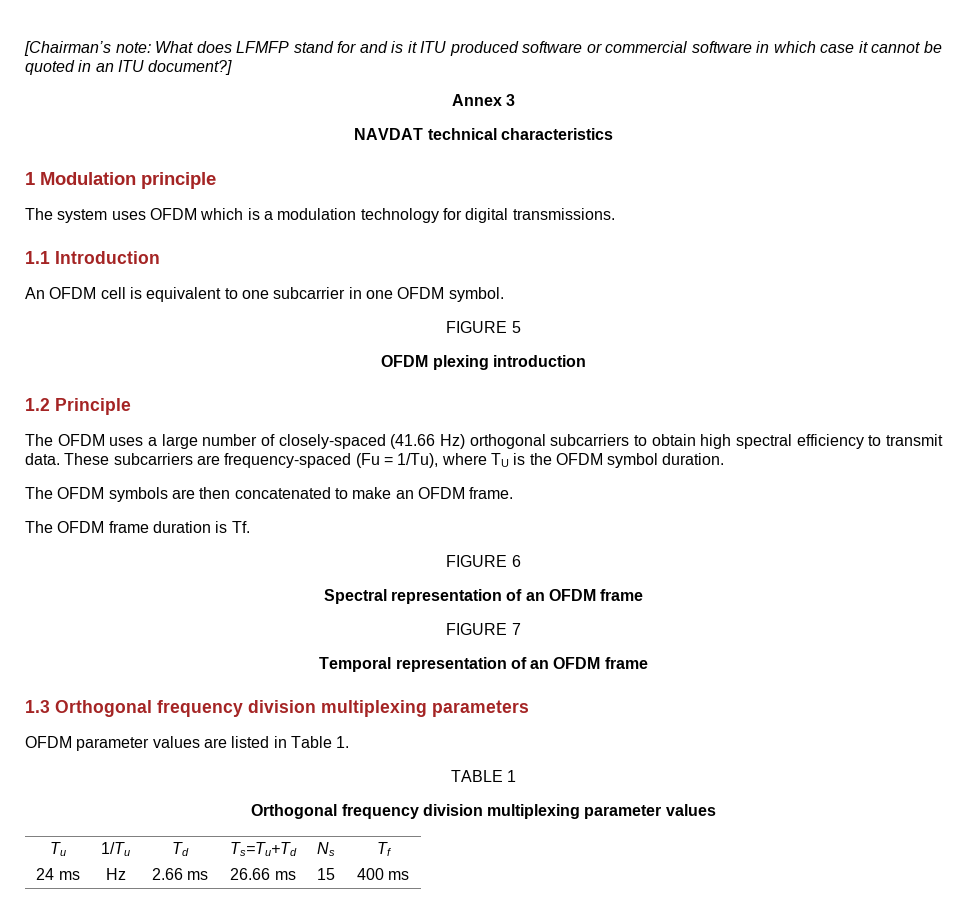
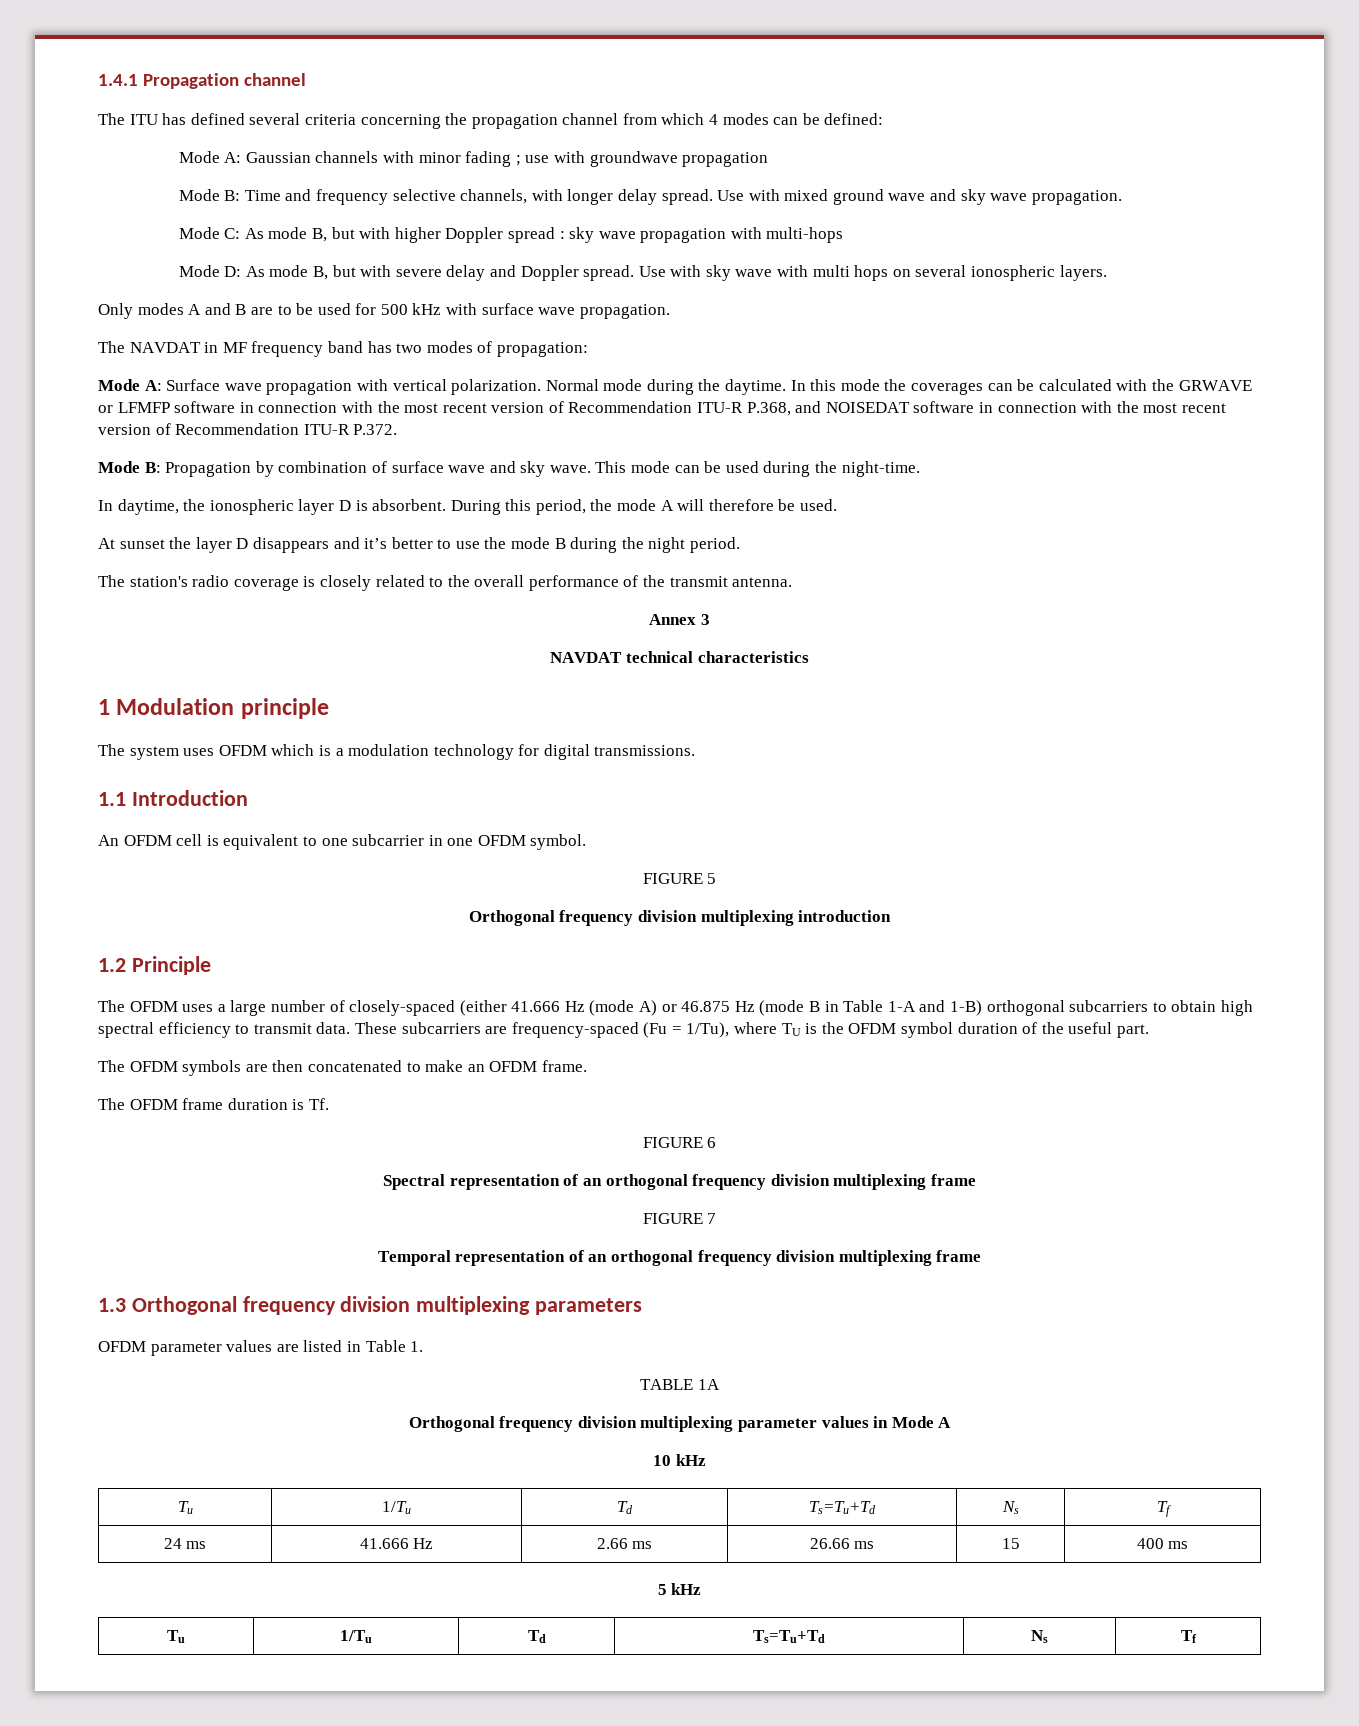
- [Chairman’s note: What does LFMFP stand for and is it ITU produced software or commercial software in which case it cannot be quoted in an ITU document?]
+ 1.4.1 Propagation channel
+ The ITU has defined several criteria concerning the propagation channel from which 4 modes can be defined:
+ Mode A: Gaussian channels with minor fading ; use with groundwave propagation
+ Mode B: Time and frequency selective channels, with longer delay spread. Use with mixed ground wave and sky wave propagation.
+ Mode C: As mode B, but with higher Doppler spread : sky wave propagation with multi-hops
+ Mode D: As mode B, but with severe delay and Doppler spread. Use with sky wave with multi hops on several ionospheric layers.
+ Only modes A and B are to be used for 500 kHz with surface wave propagation.
+ The NAVDAT in MF frequency band has two modes of propagation:
+ Mode A: Surface wave propagation with vertical polarization. Normal mode during the daytime. In this mode the coverages can be calculated with the GRWAVE or LFMFP software in connection with the most recent version of Recommendation ITU-R P.368, and NOISEDAT software in connection with the most recent version of Recommendation ITU-R P.372.
+ Mode B: Propagation by combination of surface wave and sky wave. This mode can be used during the night-time.
+ In daytime, the ionospheric layer D is absorbent. During this period, the mode A will therefore be used.
+ At sunset the layer D disappears and it’s better to use the mode B during the night period.
+ The station's radio coverage is closely related to the overall performance of the transmit antenna.
- OFDM plexing introduction
+ Orthogonal frequency division multiplexing introduction
- The OFDM uses a large number of closely-spaced (41.66 Hz) orthogonal subcarriers to obtain high spectral efficiency to transmit data.
+ The OFDM uses a large number of closely-spaced (either 41.666 Hz (mode A) or 46.875 Hz (mode B in Table 1-A and 1-B) orthogonal subcarriers to obtain high spectral efficiency to transmit data.
- These subcarriers are frequency-spaced (Fu = 1/Tu), where TU is the OFDM symbol duration.
+ These subcarriers are frequency-spaced (Fu = 1/Tu), where TU is the OFDM symbol duration of the useful part.
- Spectral representation of an OFDM frame
+ Spectral representation of an orthogonal frequency division multiplexing frame
- Temporal representation of an OFDM frame
+ Temporal representation of an orthogonal frequency division multiplexing frame
- TABLE 1
+ TABLE 1A
- Orthogonal frequency division multiplexing parameter values
+ Orthogonal frequency division multiplexing parameter values in Mode A
+ 10 kHz
- 24 ms | Hz | 2.66 ms | 26.66 ms | 15 | 400 ms
+ 24 ms | 41.666 Hz | 2.66 ms | 26.66 ms | 15 | 400 ms
+ 5 kHz
+ Tu | 1/Tu | Td | Ts=Tu+Td | Ns | Tf

